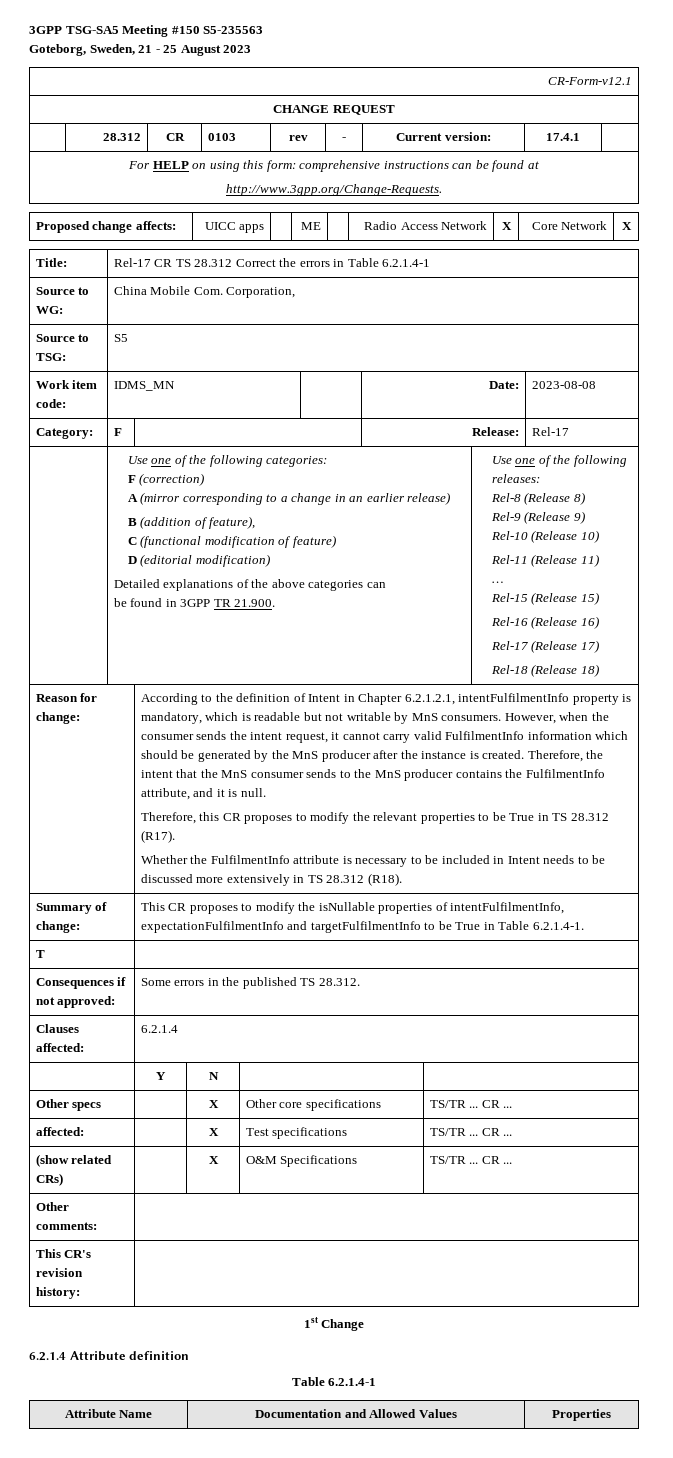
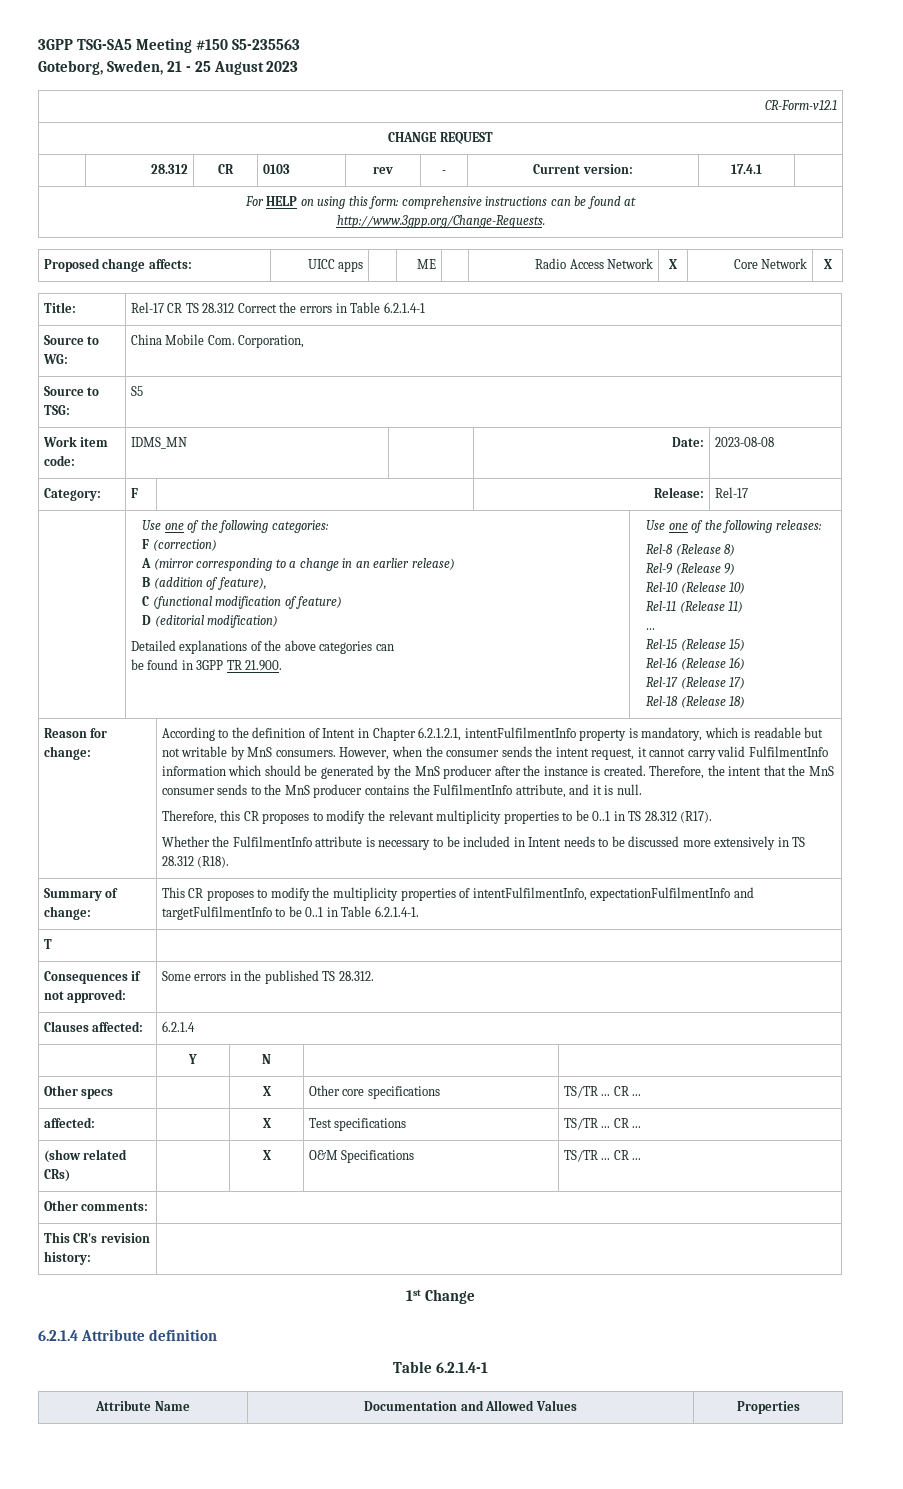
- Therefore, this CR proposes to modify the relevant properties to be True in TS 28.312 (R17).
+ Therefore, this CR proposes to modify the relevant multiplicity properties to be 0..1 in TS 28.312 (R17).
- Summary of change: | This CR proposes to modify the isNullable properties of intentFulfilmentInfo, expectationFulfilmentInfo and targetFulfilmentInfo to be True in Table 6.2.1.4-1.
+ Summary of change: | This CR proposes to modify the multiplicity properties of intentFulfilmentInfo, expectationFulfilmentInfo and targetFulfilmentInfo to be 0..1 in Table 6.2.1.4-1.

